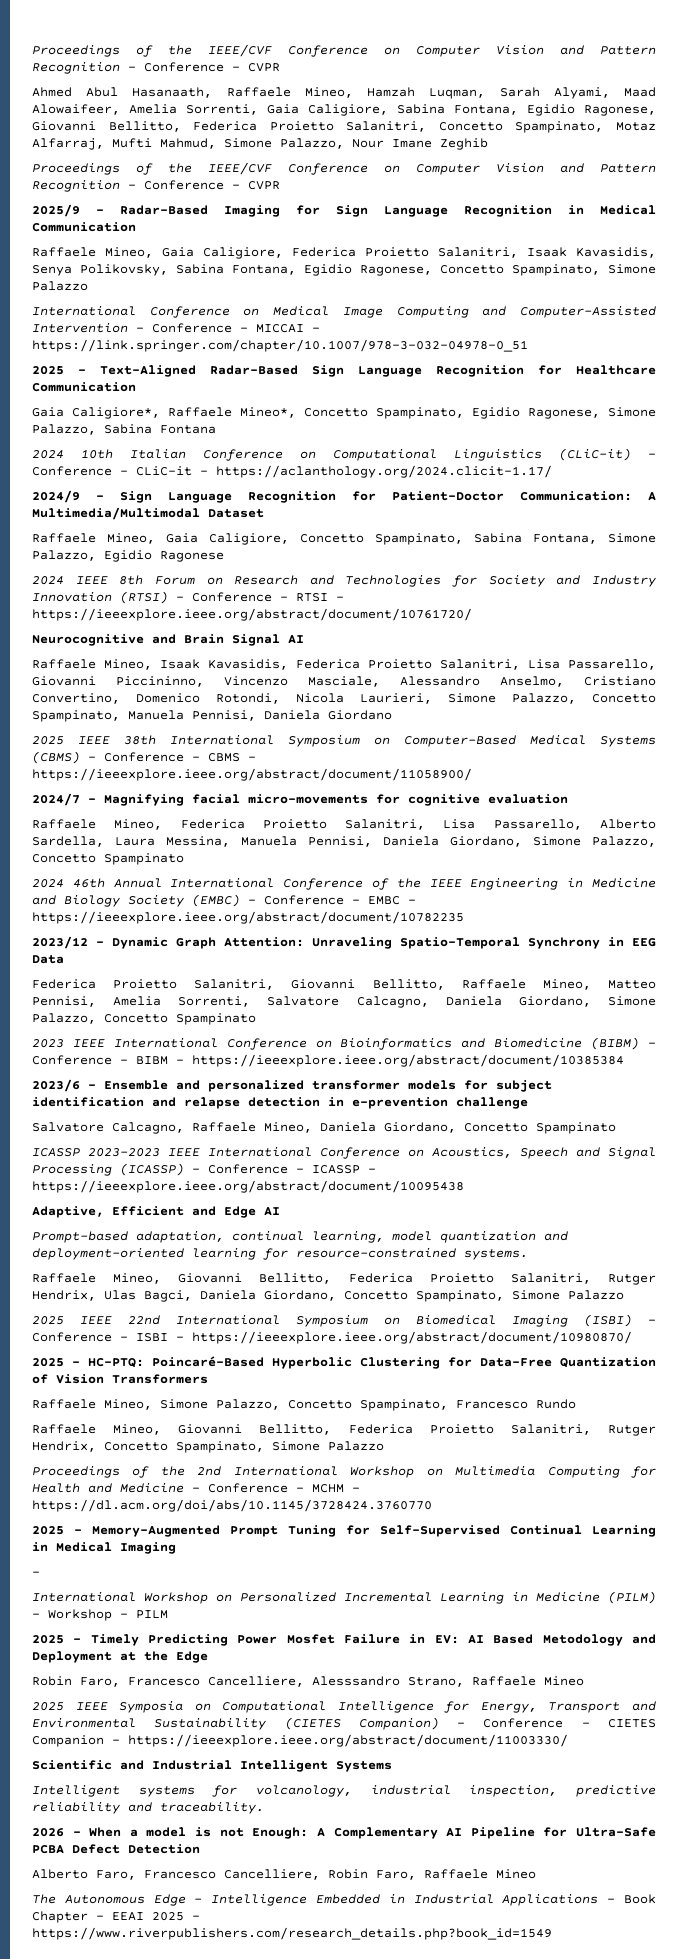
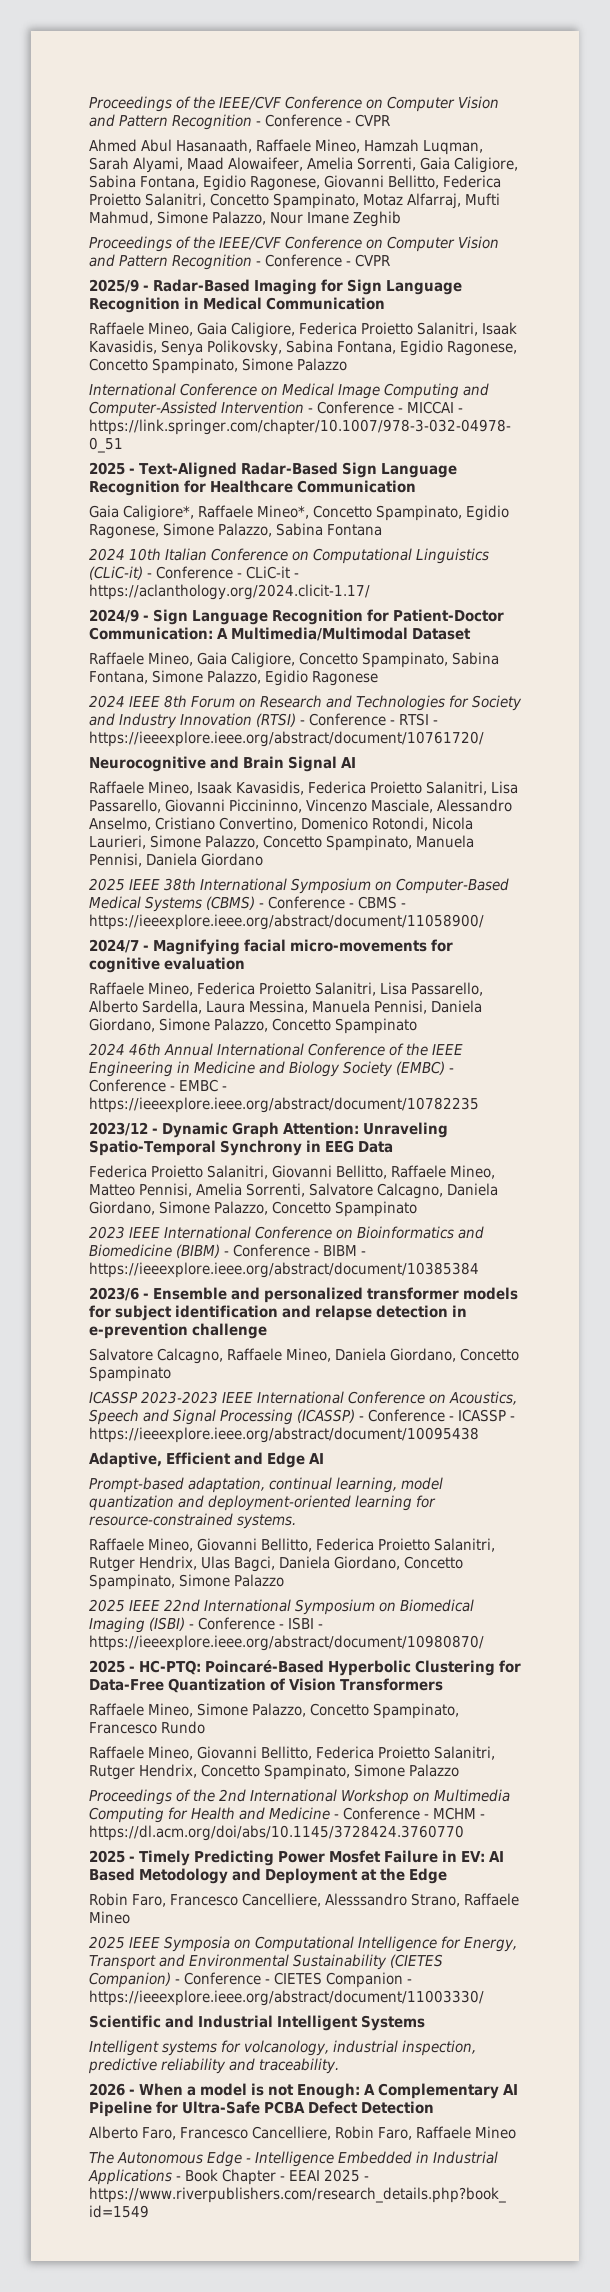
- 2025 - Memory-Augmented Prompt Tuning for Self-Supervised Continual Learning in Medical Imaging
- -
- International Workshop on Personalized Incremental Learning in Medicine (PILM) - Workshop - PILM

